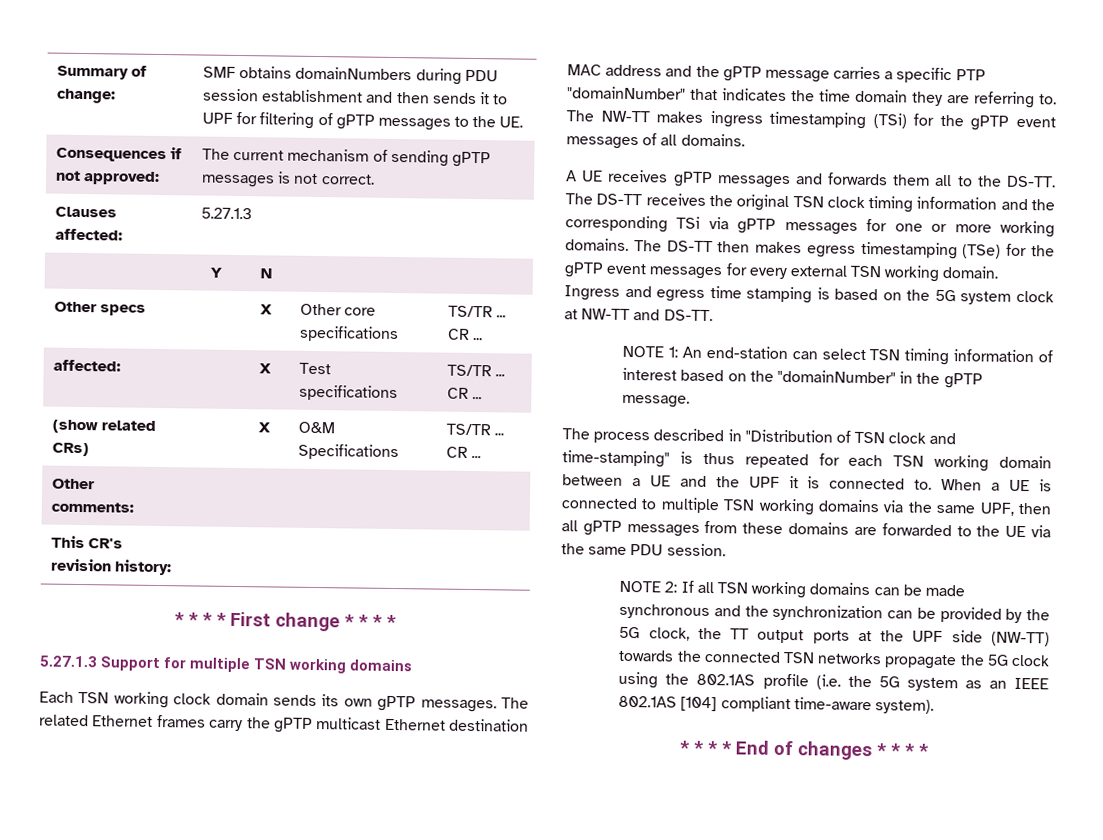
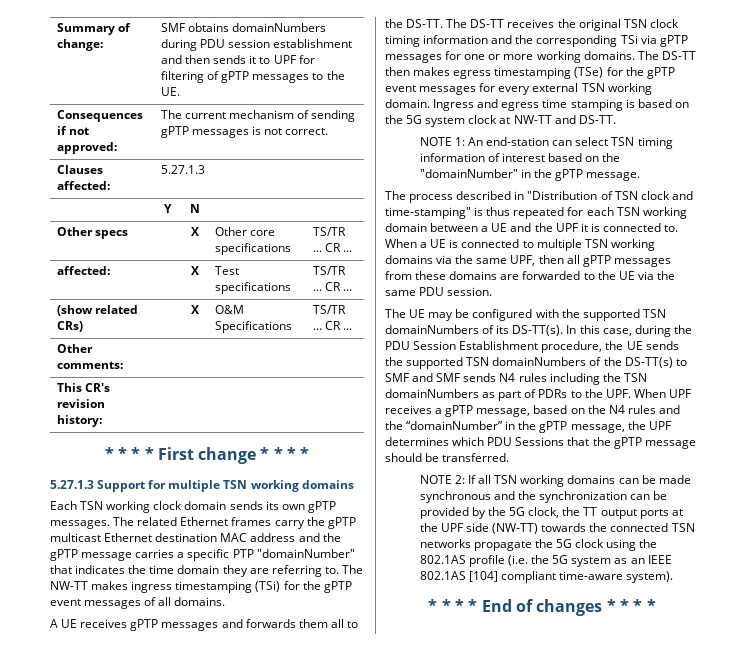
+ The UE may be configured with the supported TSN domainNumbers of its DS-TT(s). In this case, during the PDU Session Establishment procedure, the UE sends the supported TSN domainNumbers of the DS-TT(s) to SMF and SMF sends N4 rules including the TSN domainNumbers as part of PDRs to the UPF. When UPF receives a gPTP message, based on the N4 rules and the “domainNumber” in the gPTP message, the UPF determines which PDU Sessions that the gPTP message should be transferred.

